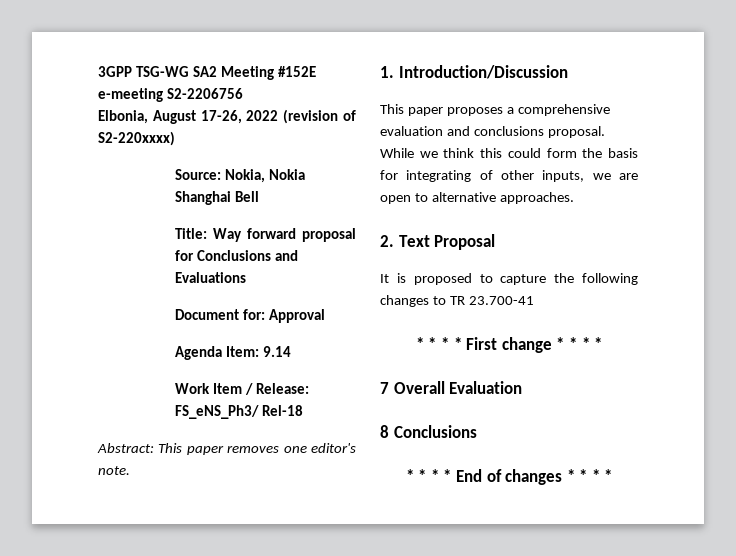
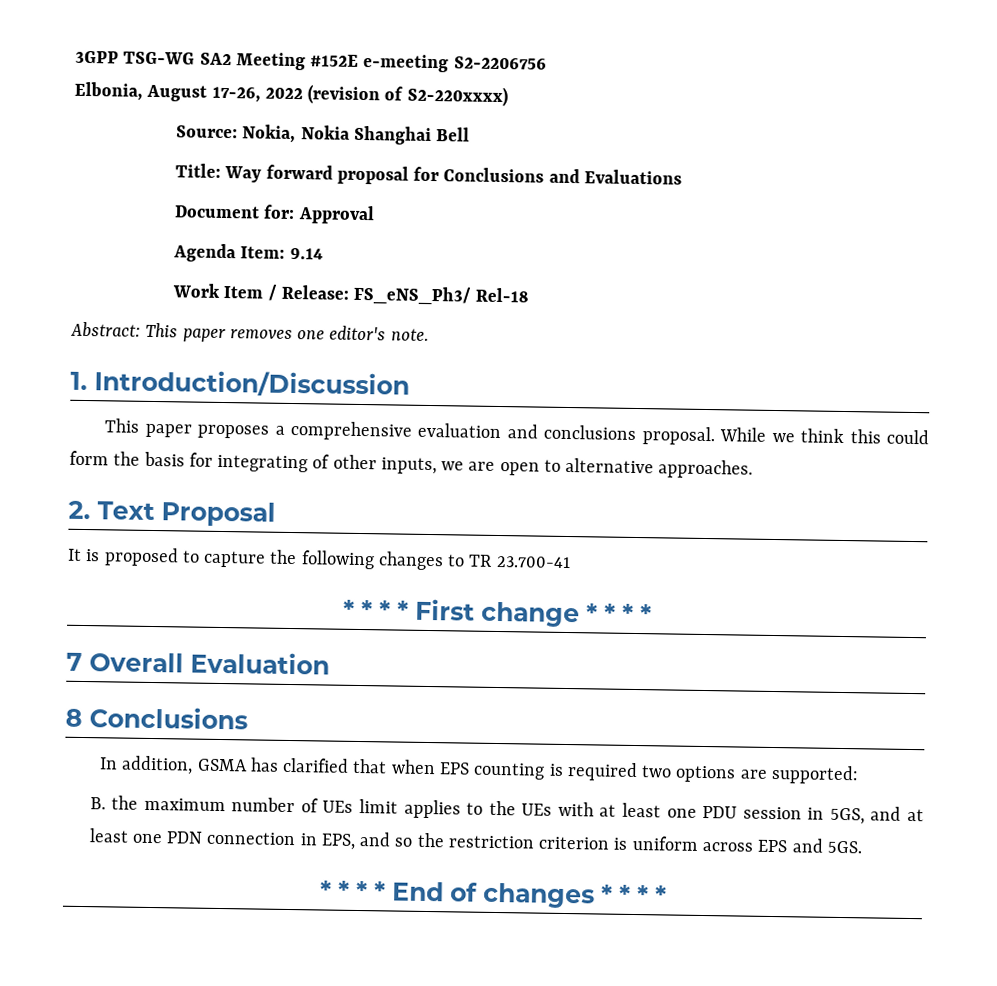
+ In addition, GSMA has clarified that when EPS counting is required two options are supported:
+ B. the maximum number of UEs limit applies to the UEs with at least one PDU session in 5GS, and at least one PDN connection in EPS, and so the restriction criterion is uniform across EPS and 5GS.

